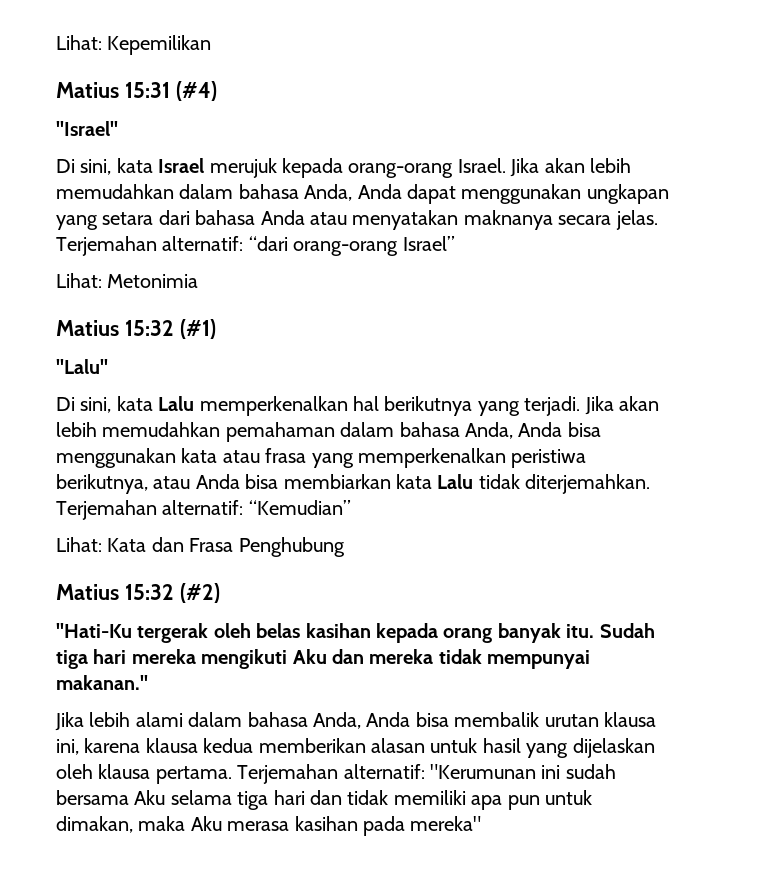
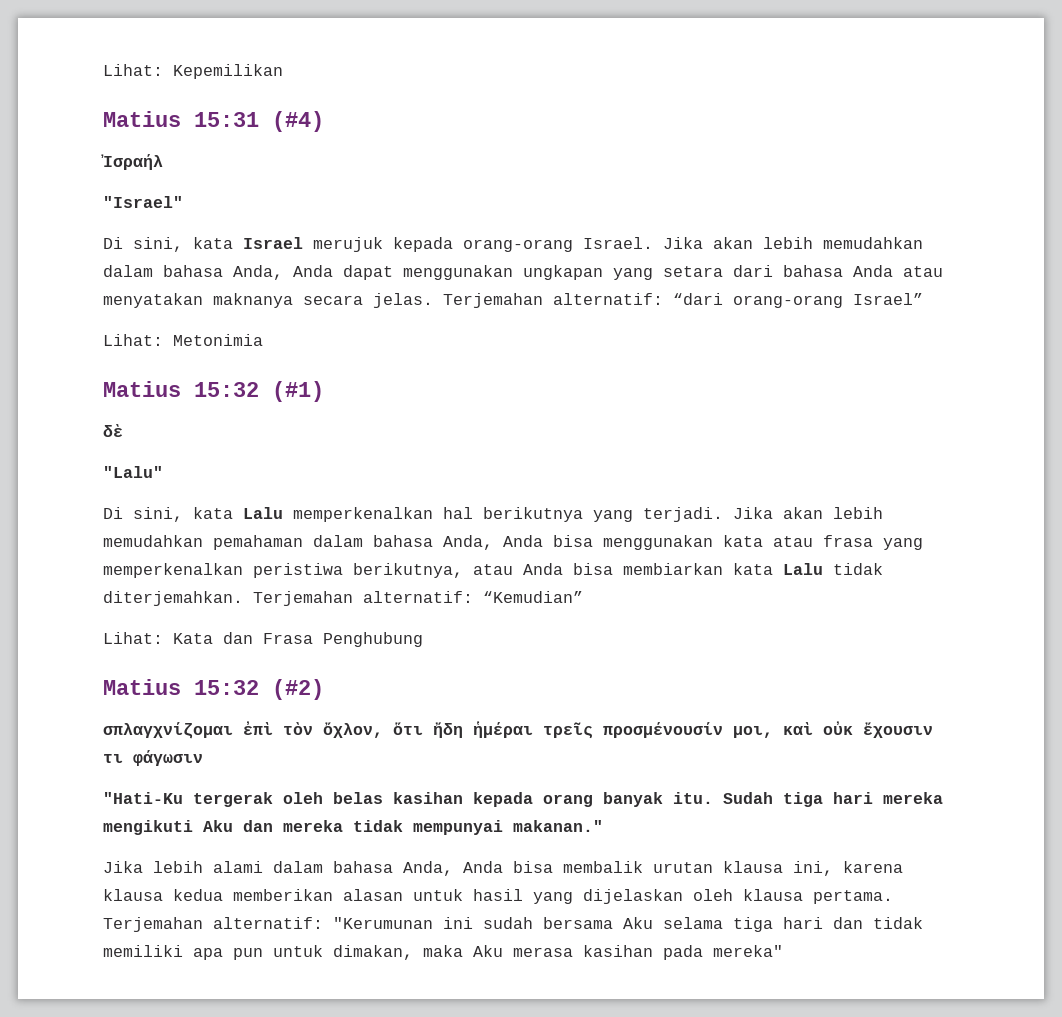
+ Ἰσραήλ
+ δὲ
+ σπλαγχνίζομαι ἐπὶ τὸν ὄχλον, ὅτι ἤδη ἡμέραι τρεῖς προσμένουσίν μοι, καὶ οὐκ ἔχουσιν τι φάγωσιν

